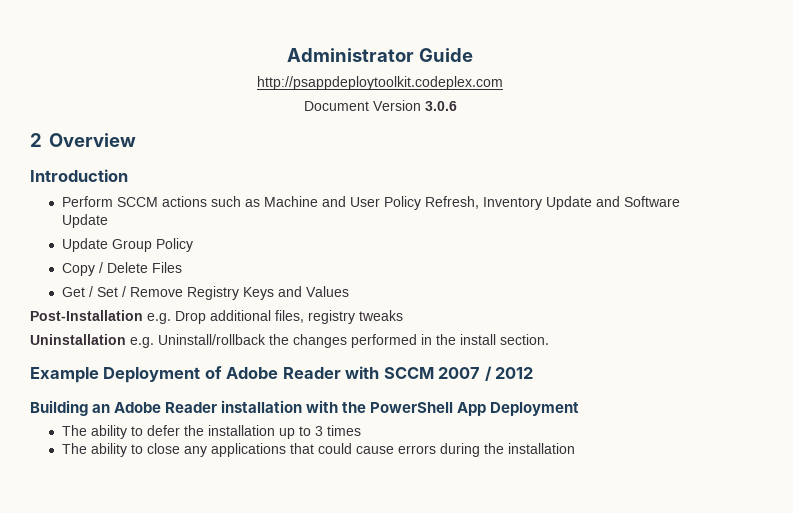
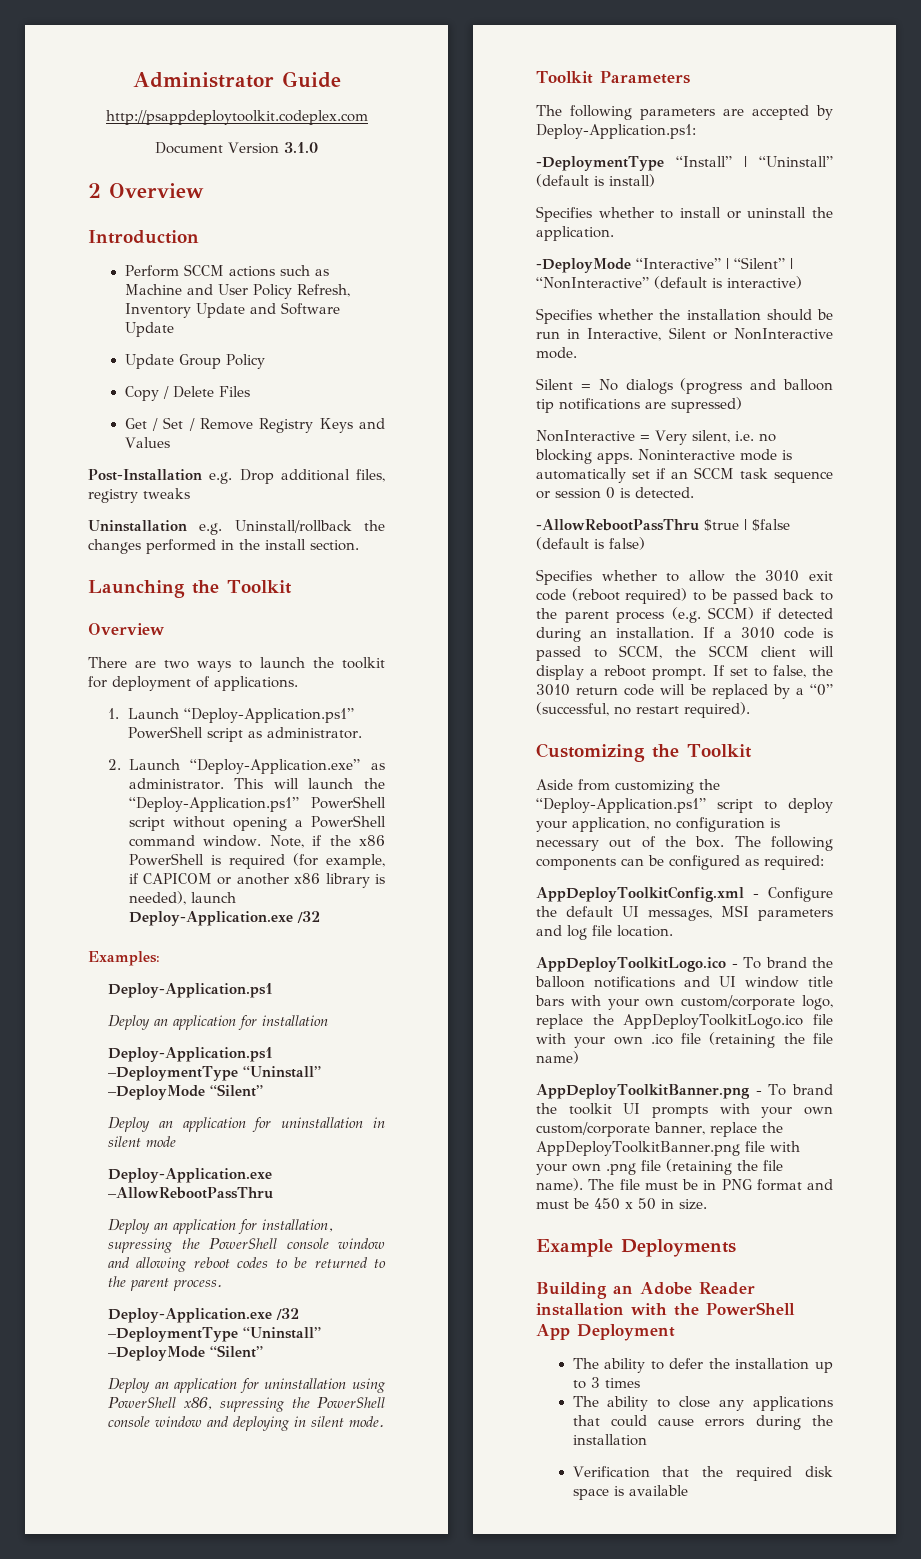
- Document Version 3.0.6
+ Document Version 3.1.0
- Example Deployment of Adobe Reader with SCCM 2007 / 2012
+ Launching the Toolkit
+ Overview
+ There are two ways to launch the toolkit for deployment of applications.
+ 1. Launch “Deploy-Application.ps1” PowerShell script as administrator.
+ 2. Launch “Deploy-Application.exe” as administrator. This will launch the “Deploy-Application.ps1” PowerShell script without opening a PowerShell command window. Note, if the x86 PowerShell is required (for example, if CAPICOM or another x86 library is needed), launch Deploy-Application.exe /32
+ Examples:
+ Deploy-Application.ps1
+ Deploy an application for installation
+ Deploy-Application.ps1 –DeploymentType “Uninstall” –DeployMode “Silent”
+ Deploy an application for uninstallation in silent mode
+ Deploy-Application.exe –AllowRebootPassThru
+ Deploy an application for installation, supressing the PowerShell console window and allowing reboot codes to be returned to the parent process.
+ Deploy-Application.exe /32 –DeploymentType “Uninstall” –DeployMode “Silent”
+ Deploy an application for uninstallation using PowerShell x86, supressing the PowerShell console window and deploying in silent mode.
+ Toolkit Parameters
+ The following parameters are accepted by Deploy-Application.ps1:
+ -DeploymentType “Install” | “Uninstall” (default is install)
+ Specifies whether to install or uninstall the application.
+ -DeployMode “Interactive” | “Silent” | “NonInteractive” (default is interactive)
+ Specifies whether the installation should be run in Interactive, Silent or NonInteractive mode.
+ Silent = No dialogs (progress and balloon tip notifications are supressed)
+ NonInteractive = Very silent, i.e. no blocking apps. Noninteractive mode is automatically set if an SCCM task sequence or session 0 is detected.
+ -AllowRebootPassThru $true | $false (default is false)
+ Specifies whether to allow the 3010 exit code (reboot required) to be passed back to the parent process (e.g. SCCM) if detected during an installation. If a 3010 code is passed to SCCM, the SCCM client will display a reboot prompt. If set to false, the 3010 return code will be replaced by a “0” (successful, no restart required).
+ Customizing the Toolkit
+ Aside from customizing the “Deploy-Application.ps1” script to deploy your application, no configuration is necessary out of the box. The following components can be configured as required:
+ AppDeployToolkitConfig.xml - Configure the default UI messages, MSI parameters and log file location.
+ AppDeployToolkitLogo.ico - To brand the balloon notifications and UI window title bars with your own custom/corporate logo, replace the AppDeployToolkitLogo.ico file with your own .ico file (retaining the file name)
+ AppDeployToolkitBanner.png - To brand the toolkit UI prompts with your own custom/corporate banner, replace the AppDeployToolkitBanner.png file with your own .png file (retaining the file name). The file must be in PNG format and must be 450 x 50 in size.
+ Example Deployments
+ Verification that the required disk space is available

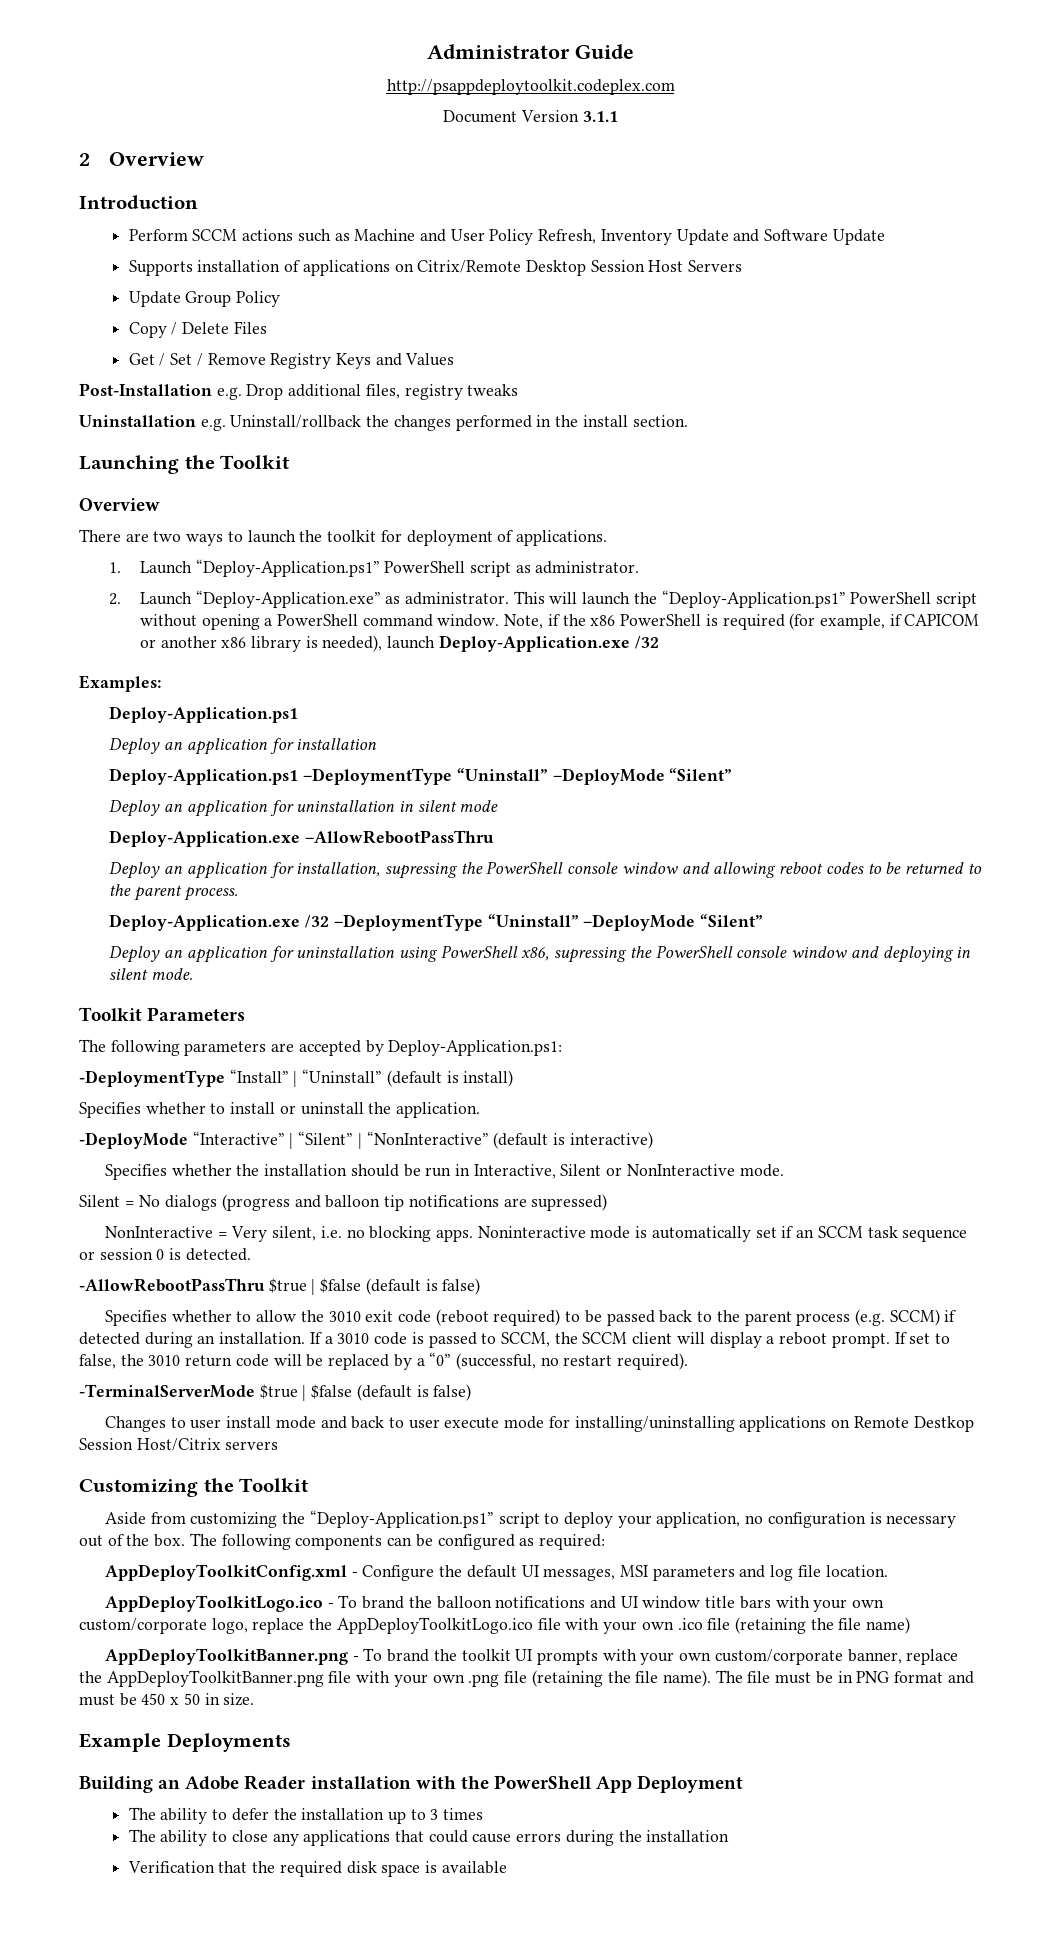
- Document Version 3.1.0
+ Document Version 3.1.1
+ Supports installation of applications on Citrix/Remote Desktop Session Host Servers
+ -TerminalServerMode $true | $false (default is false)
+ Changes to user install mode and back to user execute mode for installing/uninstalling applications on Remote Destkop Session Host/Citrix servers

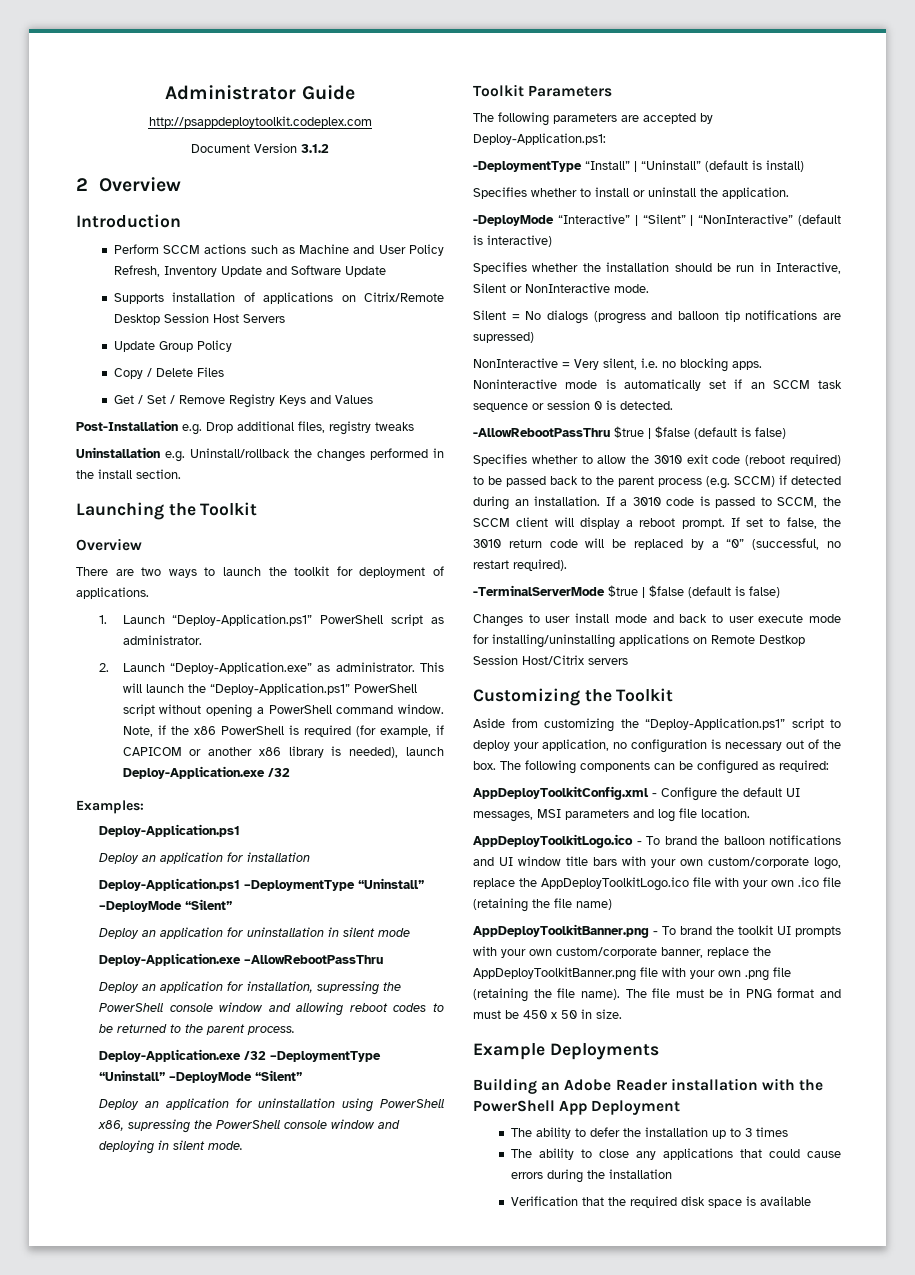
- Document Version 3.1.1
+ Document Version 3.1.2

